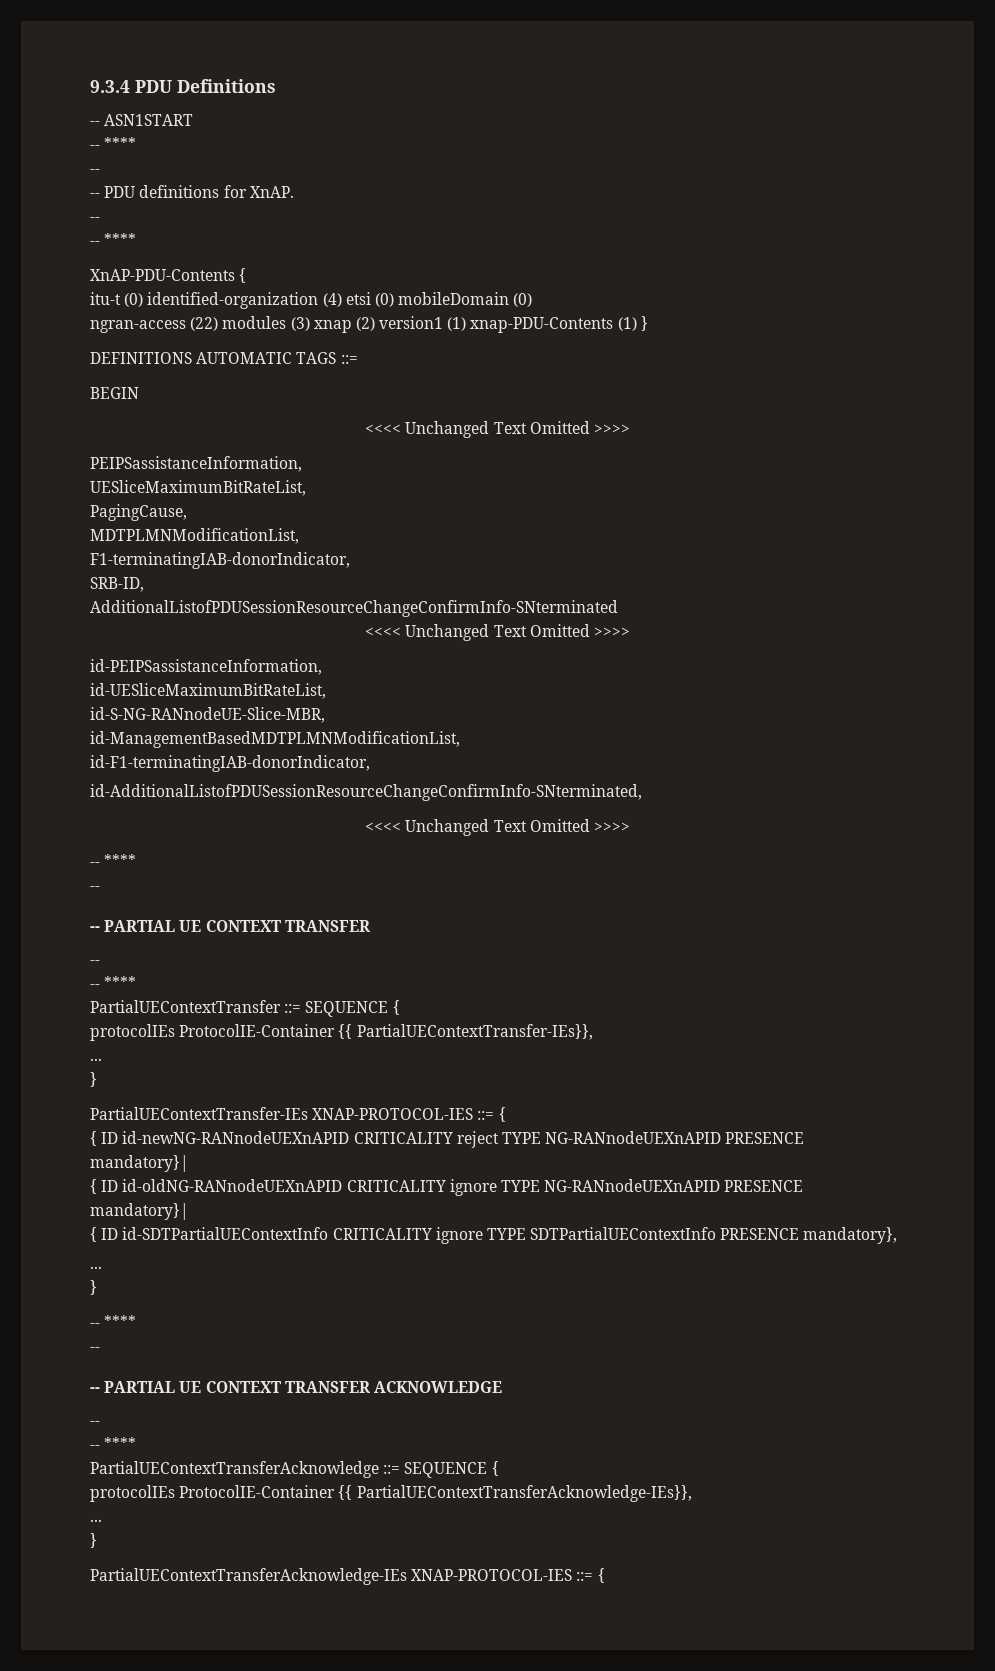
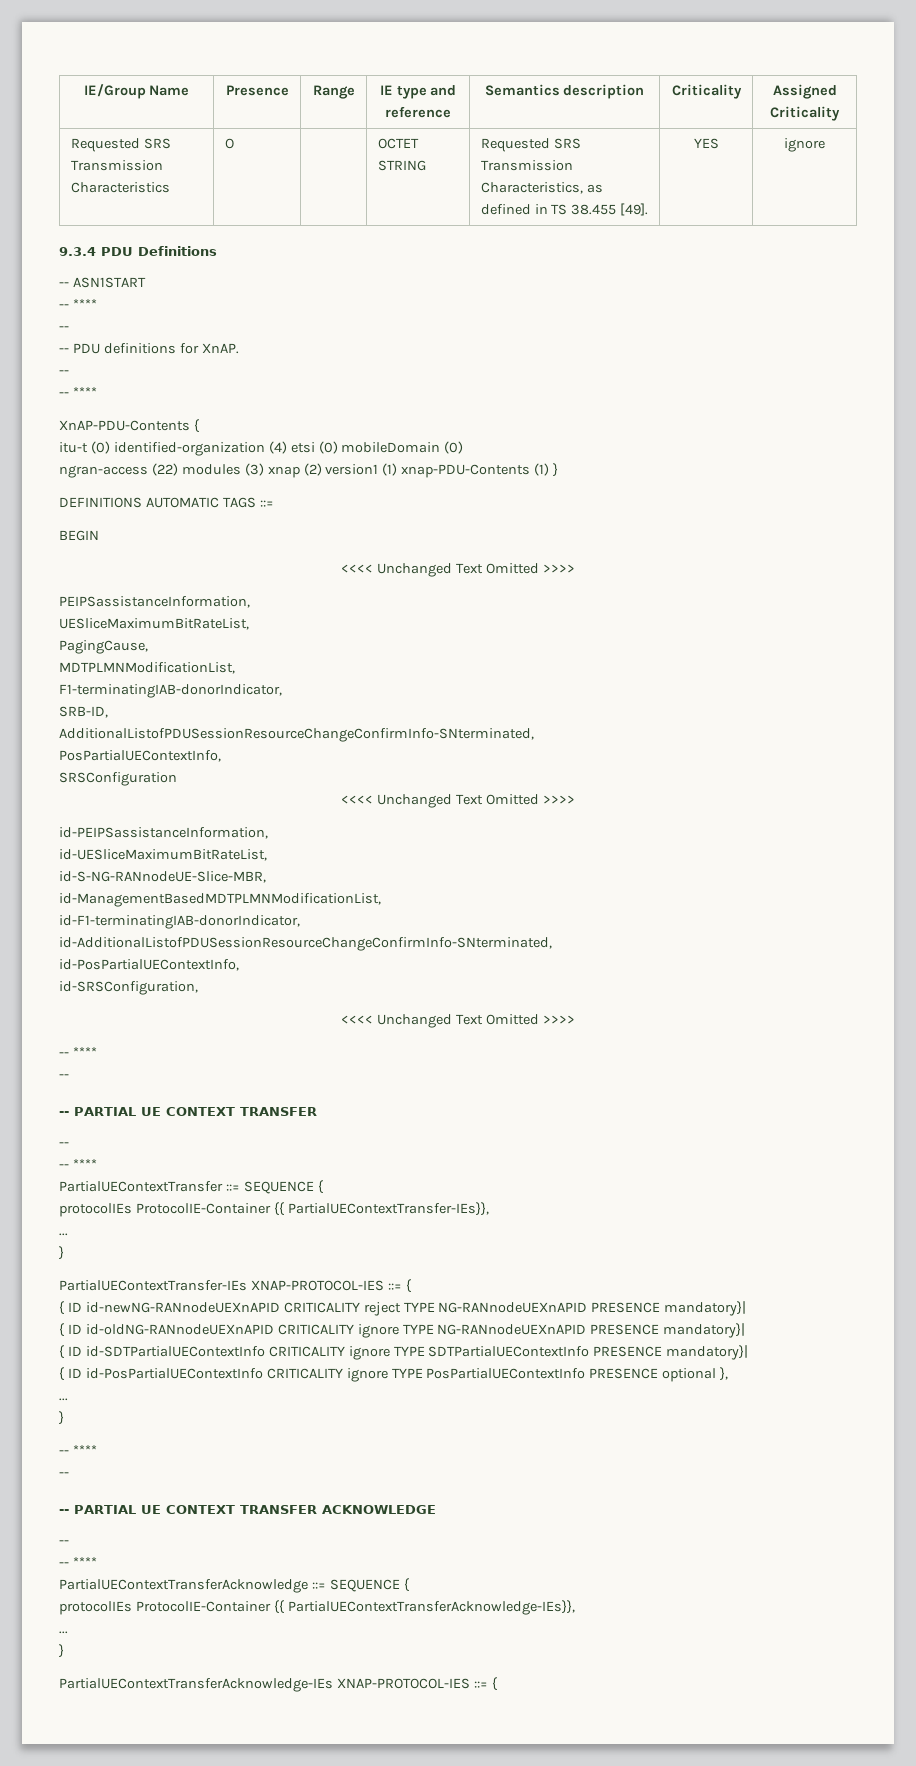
+ IE/Group Name | Presence | Range | IE type and reference | Semantics description | Criticality | Assigned Criticality
+ Requested SRS Transmission Characteristics | O | | OCTET STRING | Requested SRS Transmission Characteristics, as defined in TS 38.455 [49]. | YES | ignore
- AdditionalListofPDUSessionResourceChangeConfirmInfo-SNterminated
+ AdditionalListofPDUSessionResourceChangeConfirmInfo-SNterminated,
+ PosPartialUEContextInfo,
+ SRSConfiguration
+ id-PosPartialUEContextInfo,
+ id-SRSConfiguration,
- { ID id-SDTPartialUEContextInfo CRITICALITY ignore TYPE SDTPartialUEContextInfo PRESENCE mandatory},
+ { ID id-SDTPartialUEContextInfo CRITICALITY ignore TYPE SDTPartialUEContextInfo PRESENCE mandatory}|
+ { ID id-PosPartialUEContextInfo CRITICALITY ignore TYPE PosPartialUEContextInfo PRESENCE optional },

